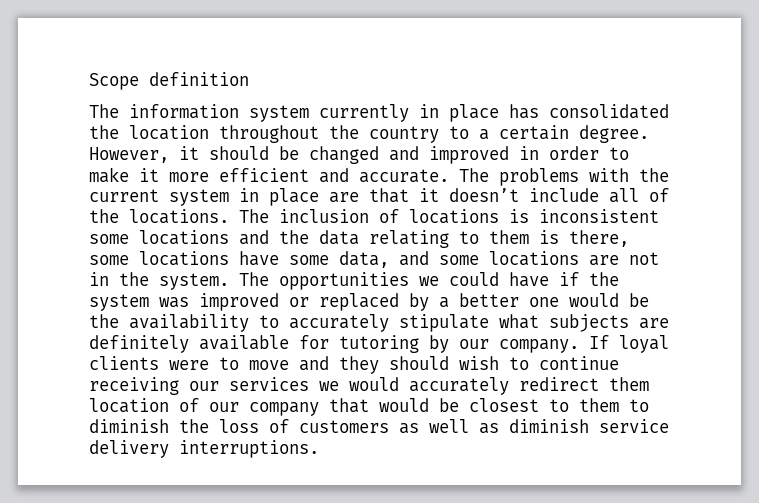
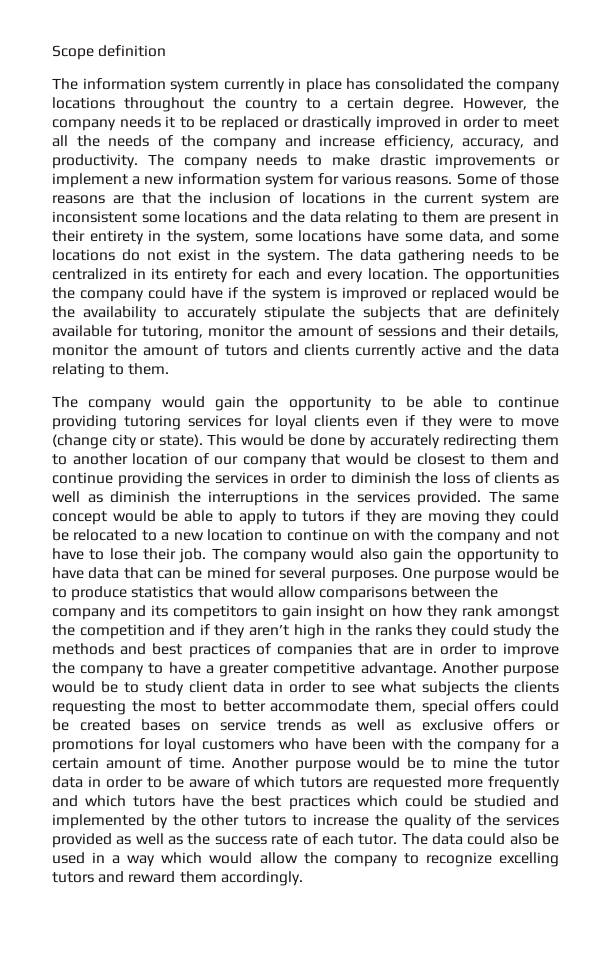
- The information system currently in place has consolidated the location throughout the country to a certain degree.
+ The information system currently in place has consolidated the company locations throughout the country to a certain degree.
- However, it should be changed and improved in order to make it more efficient and accurate. The problems with the current system in place are that it doesn’t include all of the locations. The inclusion of locations is inconsistent some locations and the data relating to them is there, some locations have some data, and some locations are not in the system.
+ However, the company needs it to be replaced or drastically improved in order to meet all the needs of the company and increase efficiency, accuracy, and productivity. The company needs to make drastic improvements or implement a new information system for various reasons. Some of those reasons are that the inclusion of locations in the current system are inconsistent some locations and the data relating to them are present in their entirety in the system, some locations have some data, and some locations do not exist in the system.
- The opportunities we could have if the system was improved or replaced by a better one would be the availability to accurately stipulate what subjects are definitely available for tutoring by our company. If loyal clients were to move and they should wish to continue receiving our services we would accurately redirect them location of our company that would be closest to them to diminish the loss of customers as well as diminish service delivery interruptions.
+ The data gathering needs to be centralized in its entirety for each and every location. The opportunities the company could have if the system is improved or replaced would be the availability to accurately stipulate the subjects that are definitely available for tutoring, monitor the amount of sessions and their details, monitor the amount of tutors and clients currently active and the data relating to them.
+ The company would gain the opportunity to be able to continue providing tutoring services for loyal clients even if they were to move (change city or state). This would be done by accurately redirecting them to another location of our company that would be closest to them and continue providing the services in order to diminish the loss of clients as well as diminish the interruptions in the services provided. The same concept would be able to apply to tutors if they are moving they could be relocated to a new location to continue on with the company and not have to lose their job. The company would also gain the opportunity to have data that can be mined for several purposes. One purpose would be to produce statistics that would allow comparisons between the company and its competitors to gain insight on how they rank amongst the competition and if they aren’t high in the ranks they could study the methods and best practices of companies that are in order to improve the company to have a greater competitive advantage. Another purpose would be to study client data in order to see what subjects the clients requesting the most to better accommodate them, special offers could be created bases on service trends as well as exclusive offers or promotions for loyal customers who have been with the company for a certain amount of time. Another purpose would be to mine the tutor data in order to be aware of which tutors are requested more frequently and which tutors have the best practices which could be studied and implemented by the other tutors to increase the quality of the services provided as well as the success rate of each tutor. The data could also be used in a way which would allow the company to recognize excelling tutors and reward them accordingly.

